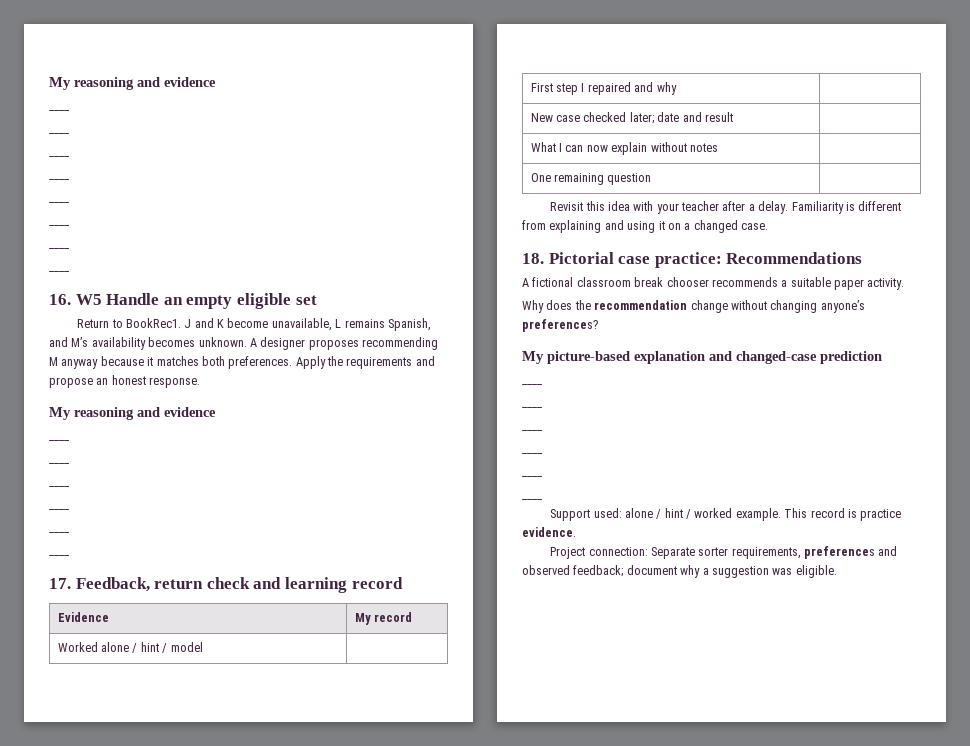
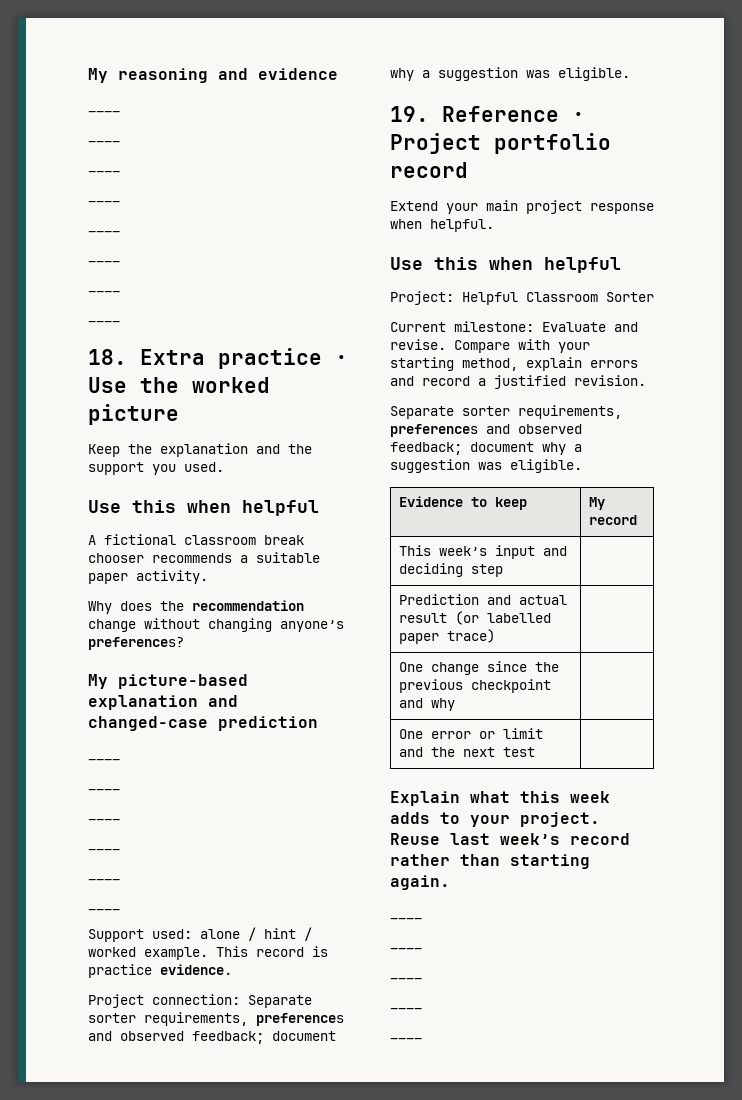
- 16. W5 Handle an empty eligible set
- Return to BookRec1. J and K become unavailable, L remains Spanish, and M’s availability becomes unknown. A designer proposes recommending M anyway because it matches both preferences. Apply the requirements and propose an honest response.
- My reasoning and evidence
- ____
- ____
- ____
- ____
- ____
- ____
- 17. Feedback, return check and learning record
- Evidence | My record
- Worked alone / hint / model |
- First step I repaired and why |
- New case checked later; date and result |
- What I can now explain without notes |
- One remaining question |
- Revisit this idea with your teacher after a delay. Familiarity is different from explaining and using it on a changed case.
- 18. Pictorial case practice: Recommendations
+ 18. Extra practice · Use the worked picture
+ Keep the explanation and the support you used.
+ Use this when helpful
+ 19. Reference · Project portfolio record
+ Extend your main project response when helpful.
+ Use this when helpful
+ Project: Helpful Classroom Sorter
+ Current milestone: Evaluate and revise. Compare with your starting method, explain errors and record a justified revision.
+ Separate sorter requirements, preferences and observed feedback; document why a suggestion was eligible.
+ Evidence to keep | My record
+ This week’s input and deciding step |
+ Prediction and actual result (or labelled paper trace) |
+ One change since the previous checkpoint and why |
+ One error or limit and the next test |
+ Explain what this week adds to your project. Reuse last week’s record rather than starting again.
+ ____
+ ____
+ ____
+ ____
+ ____

